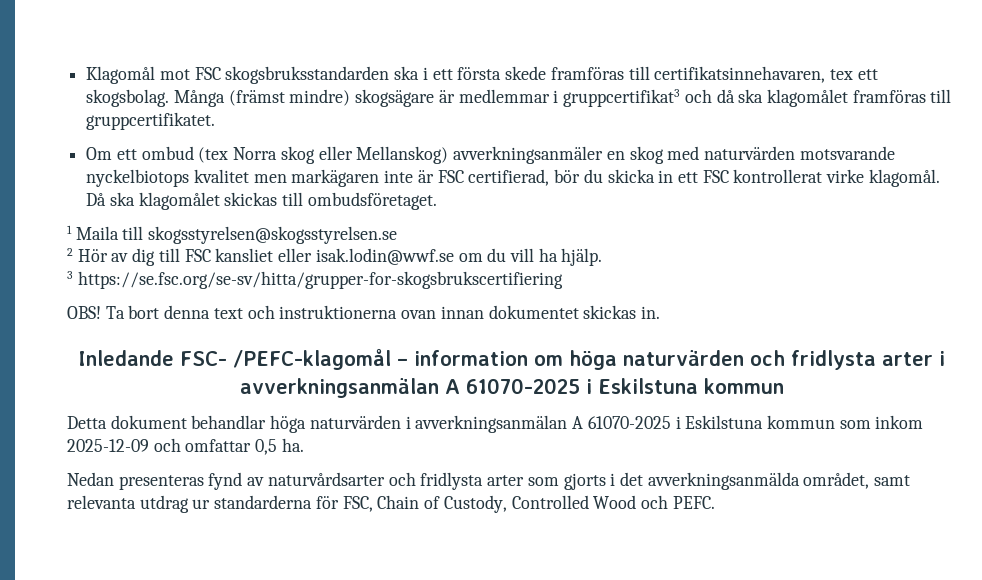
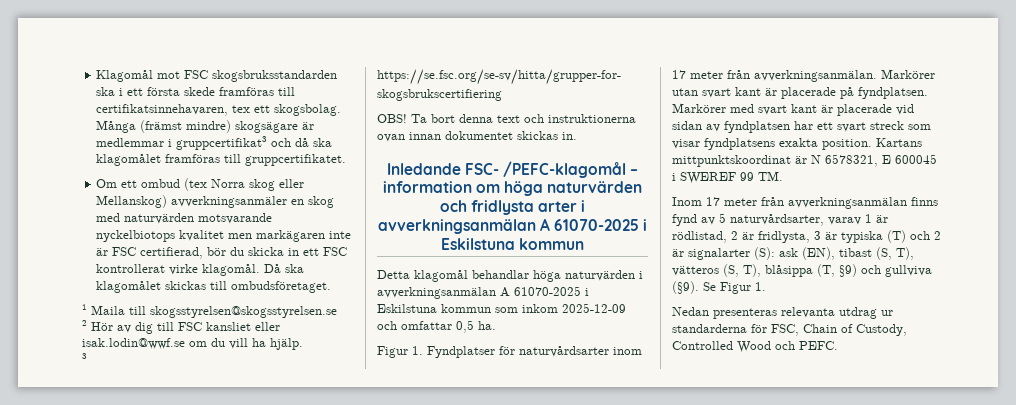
- Detta dokument behandlar höga naturvärden i avverkningsanmälan A 61070-2025 i Eskilstuna kommun som inkom 2025-12-09 och omfattar 0,5 ha.
+ Detta klagomål behandlar höga naturvärden i avverkningsanmälan A 61070-2025 i Eskilstuna kommun som inkom 2025-12-09 och omfattar 0,5 ha.
- Nedan presenteras fynd av naturvårdsarter och fridlysta arter som gjorts i det avverkningsanmälda området, samt relevanta utdrag ur standarderna för FSC, Chain of Custody, Controlled Wood och PEFC.
+ Figur 1. Fyndplatser för naturvårdsarter inom 17 meter från avverkningsanmälan. Markörer utan svart kant är placerade på fyndplatsen. Markörer med svart kant är placerade vid sidan av fyndplatsen har ett svart streck som visar fyndplatsens exakta position. Kartans mittpunktskoordinat är N 6578321, E 600045 i SWEREF 99 TM.
+ Inom 17 meter från avverkningsanmälan finns fynd av 5 naturvårdsarter, varav 1 är rödlistad, 2 är fridlysta, 3 är typiska (T) och 2 är signalarter (S): ask (EN), tibast (S, T), vätteros (S, T), blåsippa (T, §9) och gullviva (§9). Se Figur 1.
+ Nedan presenteras relevanta utdrag ur standarderna för FSC, Chain of Custody, Controlled Wood och PEFC.

